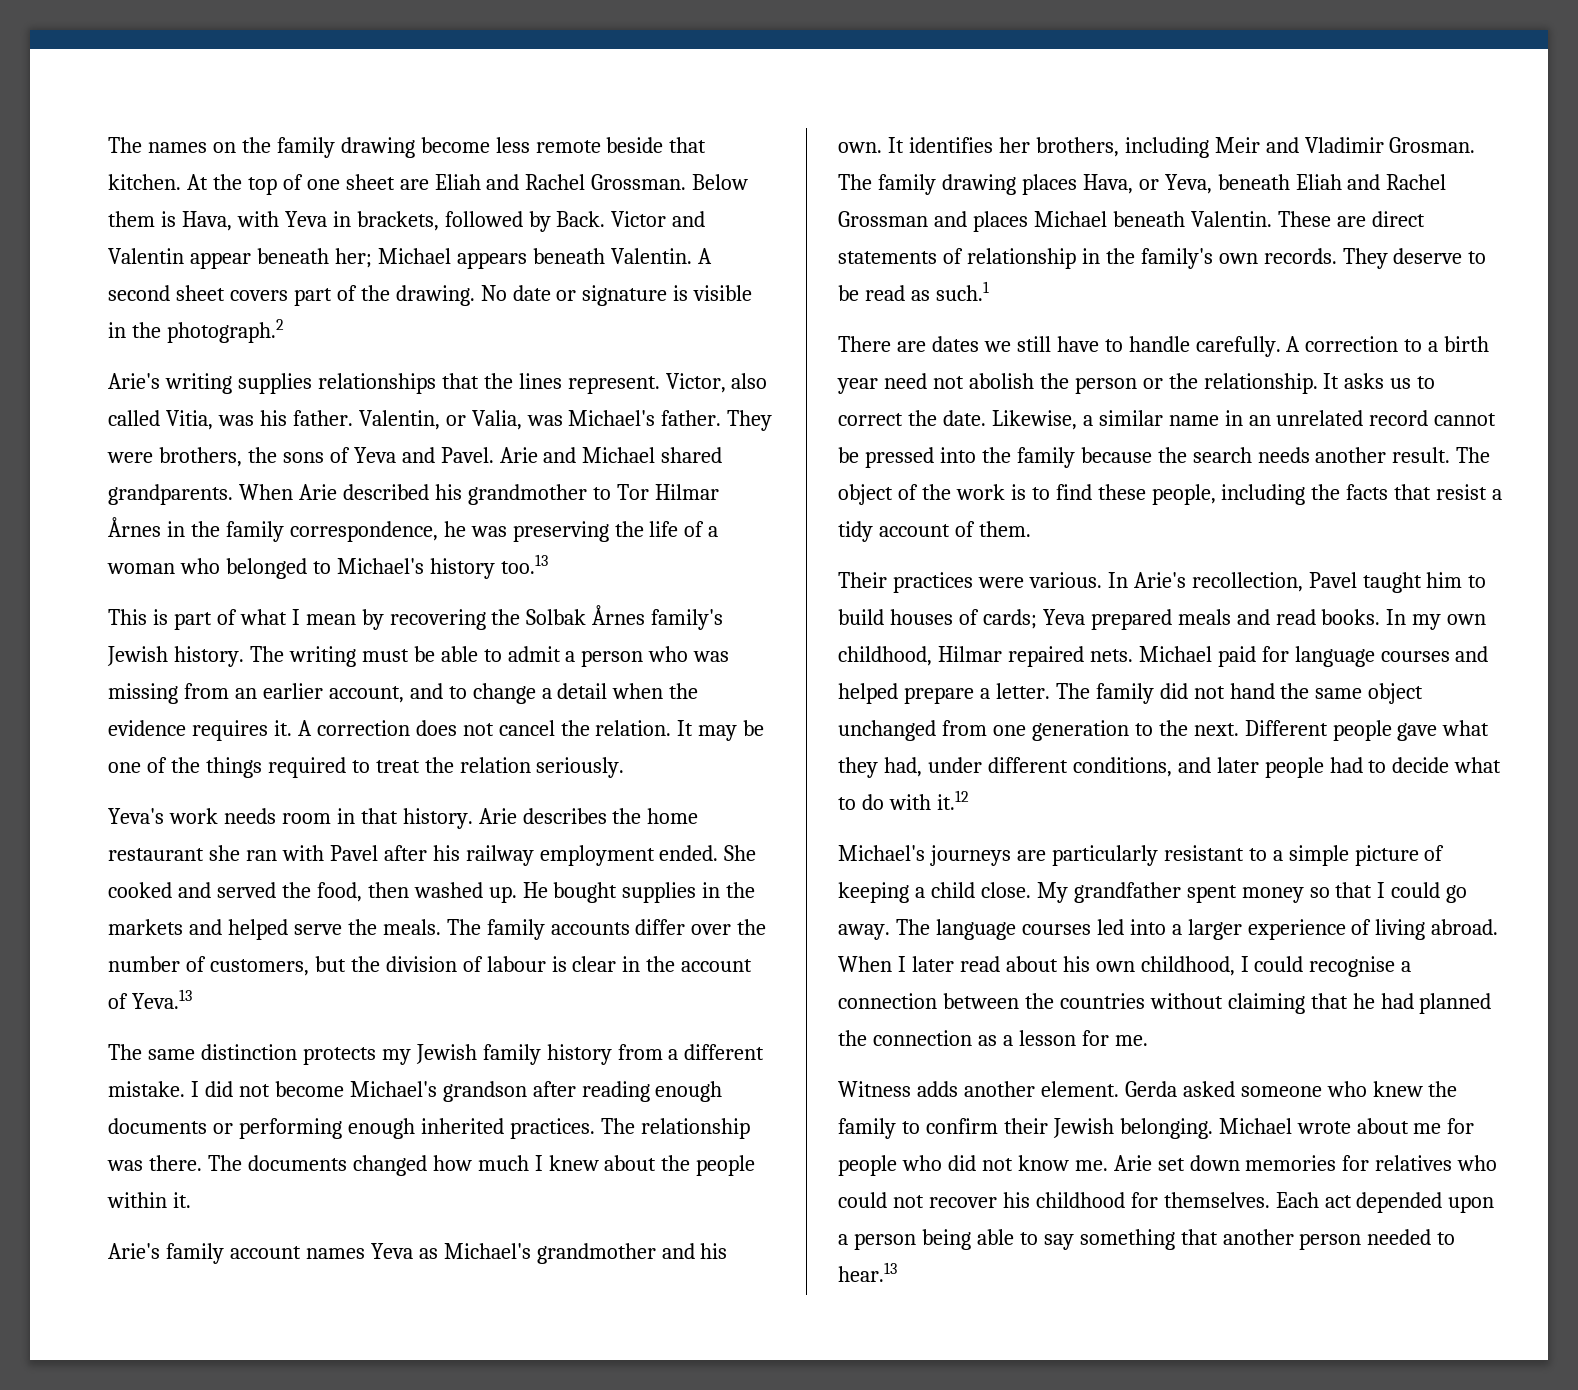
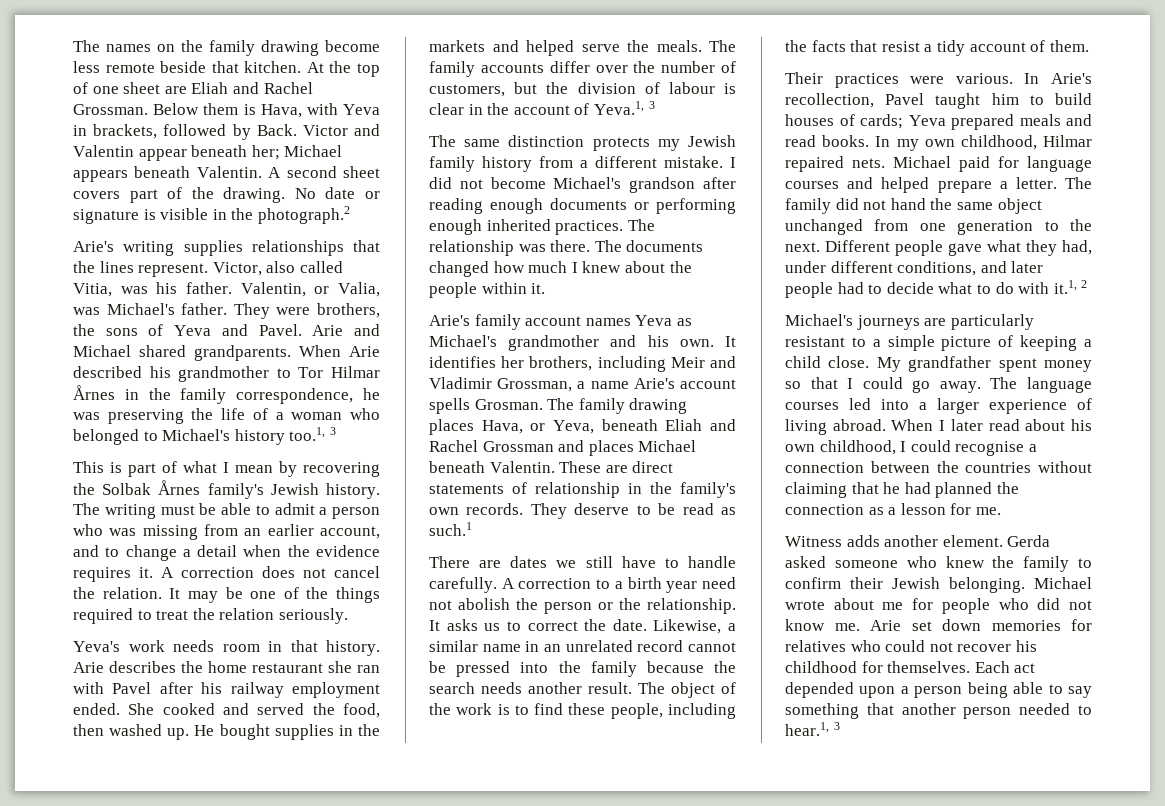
- When Arie described his grandmother to Tor Hilmar Årnes in the family correspondence, he was preserving the life of a woman who belonged to Michael's history too.13
+ When Arie described his grandmother to Tor Hilmar Årnes in the family correspondence, he was preserving the life of a woman who belonged to Michael's history too.1, 3
- The family accounts differ over the number of customers, but the division of labour is clear in the account of Yeva.13
+ The family accounts differ over the number of customers, but the division of labour is clear in the account of Yeva.1, 3
- It identifies her brothers, including Meir and Vladimir Grosman.
+ It identifies her brothers, including Meir and Vladimir Grossman, a name Arie's account spells Grosman.
- Different people gave what they had, under different conditions, and later people had to decide what to do with it.12
+ Different people gave what they had, under different conditions, and later people had to decide what to do with it.1, 2
- Each act depended upon a person being able to say something that another person needed to hear.13
+ Each act depended upon a person being able to say something that another person needed to hear.1, 3

